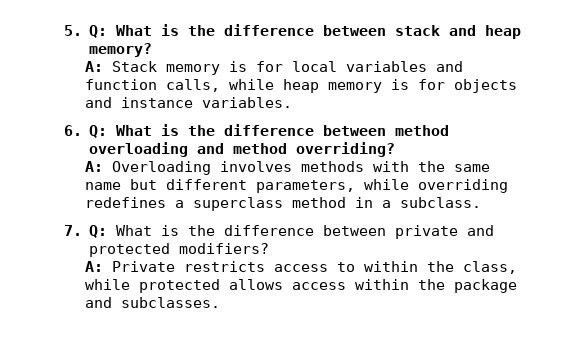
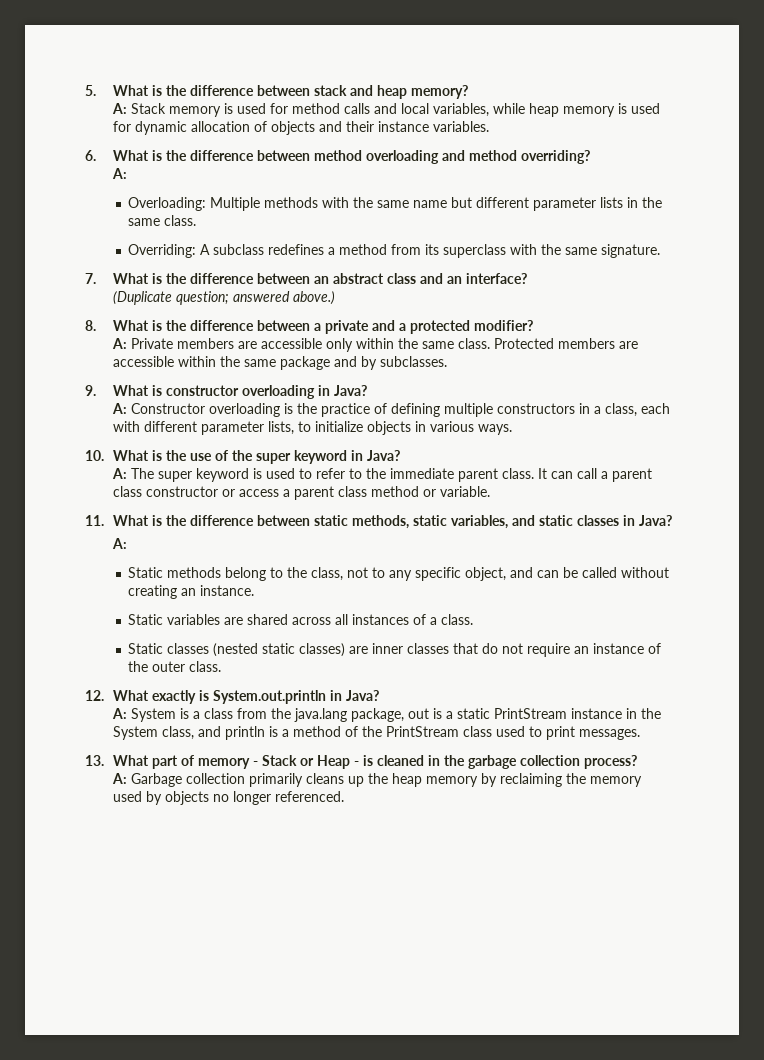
- 5. Q: What is the difference between stack and heap memory?
+ 5. What is the difference between stack and heap memory?
- A: Stack memory is for local variables and function calls, while heap memory is for objects and instance variables.
+ A: Stack memory is used for method calls and local variables, while heap memory is used for dynamic allocation of objects and their instance variables.
- 6. Q: What is the difference between method overloading and method overriding?
- A: Overloading involves methods with the same name but different parameters, while overriding redefines a superclass method in a subclass.
+ 6. What is the difference between method overloading and method overriding?
+ A:
+ Overloading: Multiple methods with the same name but different parameter lists in the same class.
+ Overriding: A subclass redefines a method from its superclass with the same signature.
- 7. Q: What is the difference between private and protected modifiers?
- A: Private restricts access to within the class, while protected allows access within the package and subclasses.
+ 7. What is the difference between an abstract class and an interface?
+ (Duplicate question; answered above.)
+ 8. What is the difference between a private and a protected modifier?
+ A: Private members are accessible only within the same class. Protected members are accessible within the same package and by subclasses.
+ 9. What is constructor overloading in Java?
+ A: Constructor overloading is the practice of defining multiple constructors in a class, each with different parameter lists, to initialize objects in various ways.
+ 10. What is the use of the super keyword in Java?
+ A: The super keyword is used to refer to the immediate parent class. It can call a parent class constructor or access a parent class method or variable.
+ 11. What is the difference between static methods, static variables, and static classes in Java?
+ A:
+ Static methods belong to the class, not to any specific object, and can be called without creating an instance.
+ Static variables are shared across all instances of a class.
+ Static classes (nested static classes) are inner classes that do not require an instance of the outer class.
+ 12. What exactly is System.out.println in Java?
+ A: System is a class from the java.lang package, out is a static PrintStream instance in the System class, and println is a method of the PrintStream class used to print messages.
+ 13. What part of memory - Stack or Heap - is cleaned in the garbage collection process?
+ A: Garbage collection primarily cleans up the heap memory by reclaiming the memory used by objects no longer referenced.

